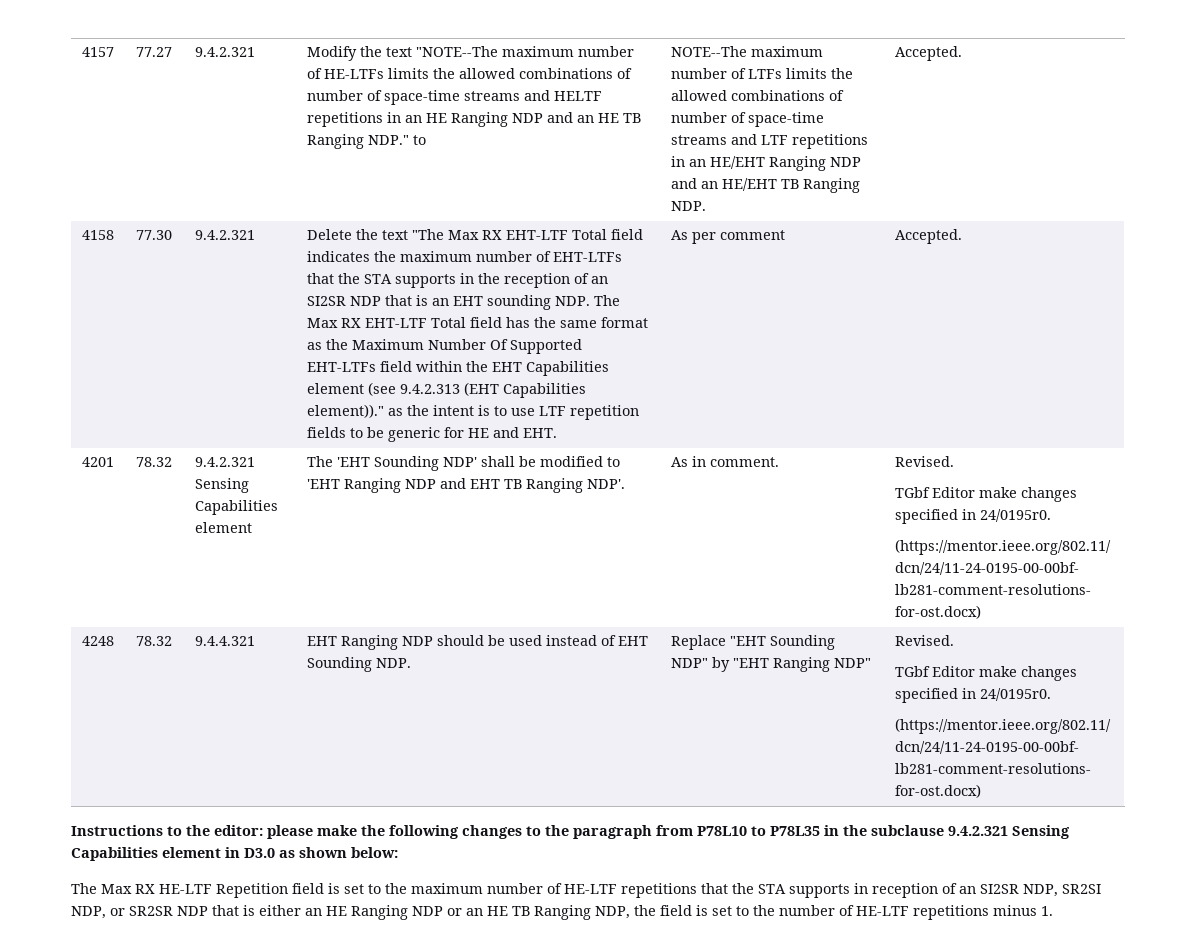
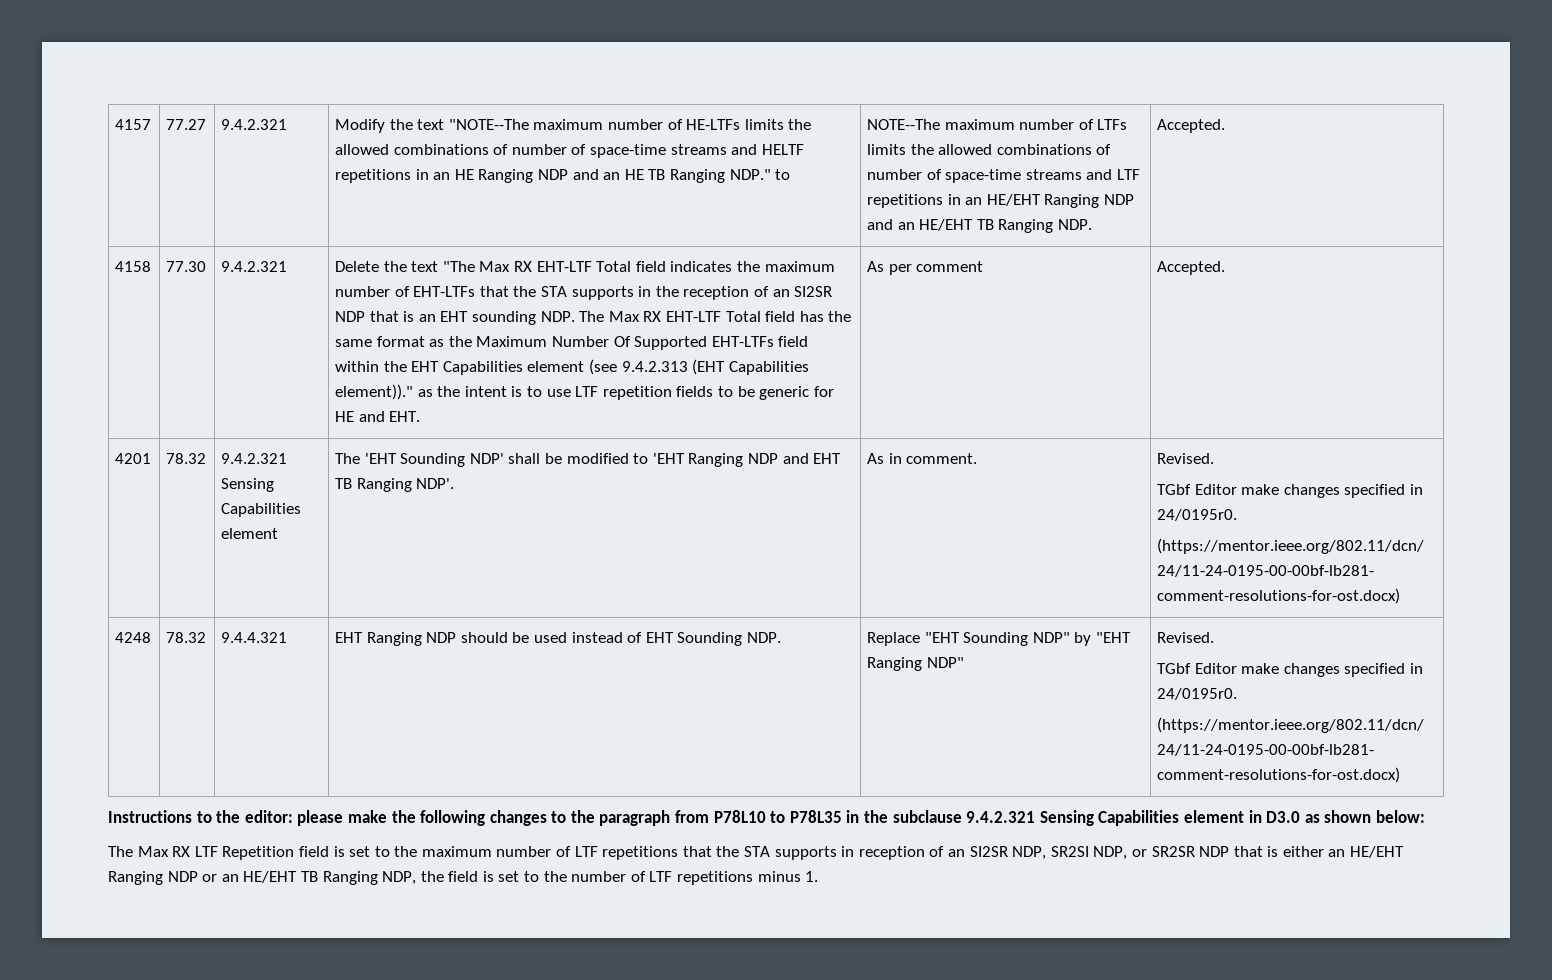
- The Max RX HE-LTF Repetition field is set to the maximum number of HE-LTF repetitions that the STA supports in reception of an SI2SR NDP, SR2SI NDP, or SR2SR NDP that is either an HE Ranging NDP or an HE TB Ranging NDP, the field is set to the number of HE-LTF repetitions minus 1.
+ The Max RX LTF Repetition field is set to the maximum number of LTF repetitions that the STA supports in reception of an SI2SR NDP, SR2SI NDP, or SR2SR NDP that is either an HE/EHT Ranging NDP or an HE/EHT TB Ranging NDP, the field is set to the number of LTF repetitions minus 1.

